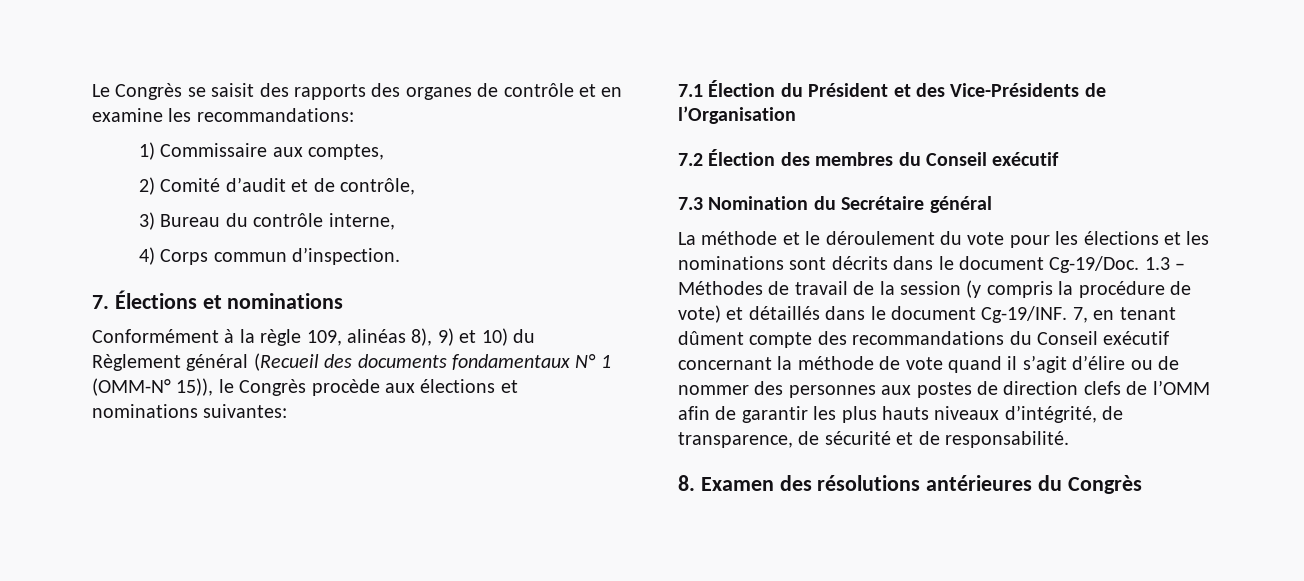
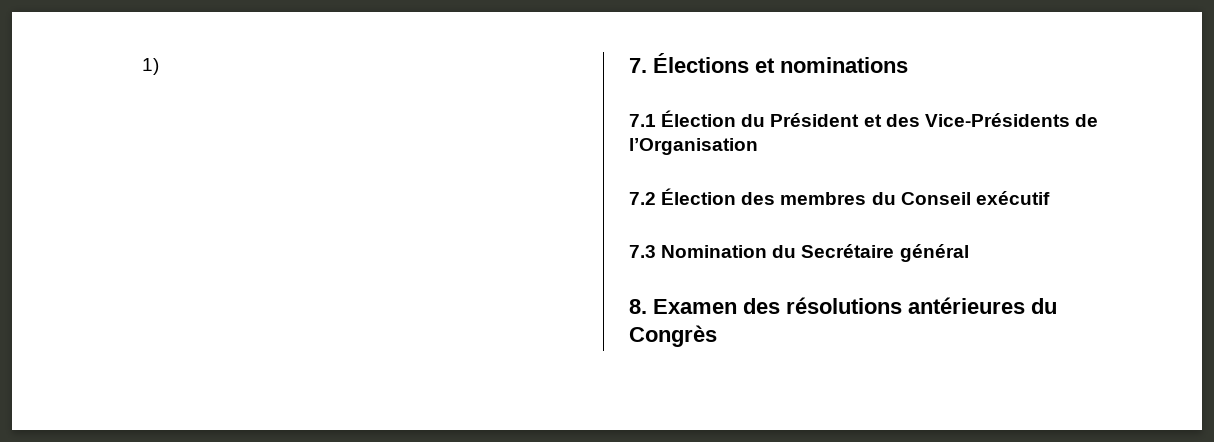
- Le Congrès se saisit des rapports des organes de contrôle et en examine les recommandations:
- 1) Commissaire aux comptes,
- 2) Comité d’audit et de contrôle,
- 3) Bureau du contrôle interne,
- 4) Corps commun d’inspection.
+ 1)
  7. Élections et nominations
- Conformément à la règle 109, alinéas 8), 9) et 10) du Règlement général (Recueil des documents fondamentaux N° 1 (OMM-N° 15)), le Congrès procède aux élections et nominations suivantes:
- La méthode et le déroulement du vote pour les élections et les nominations sont décrits dans le document Cg-19/Doc. 1.3 – Méthodes de travail de la session (y compris la procédure de vote) et détaillés dans le document Cg-19/INF. 7, en tenant dûment compte des recommandations du Conseil exécutif concernant la méthode de vote quand il s’agit d’élire ou de nommer des personnes aux postes de direction clefs de l’OMM afin de garantir les plus hauts niveaux d’intégrité, de transparence, de sécurité et de responsabilité.

